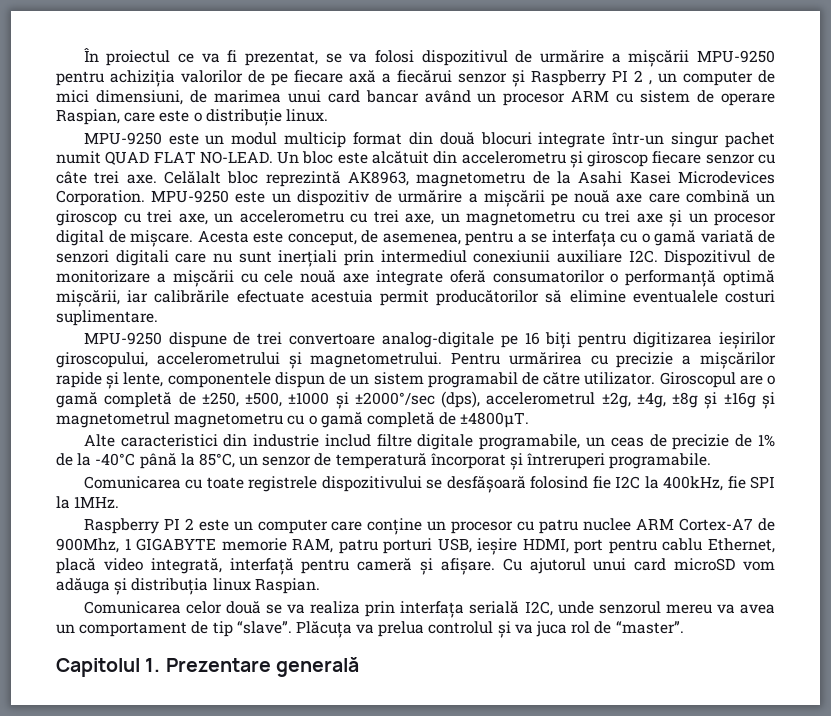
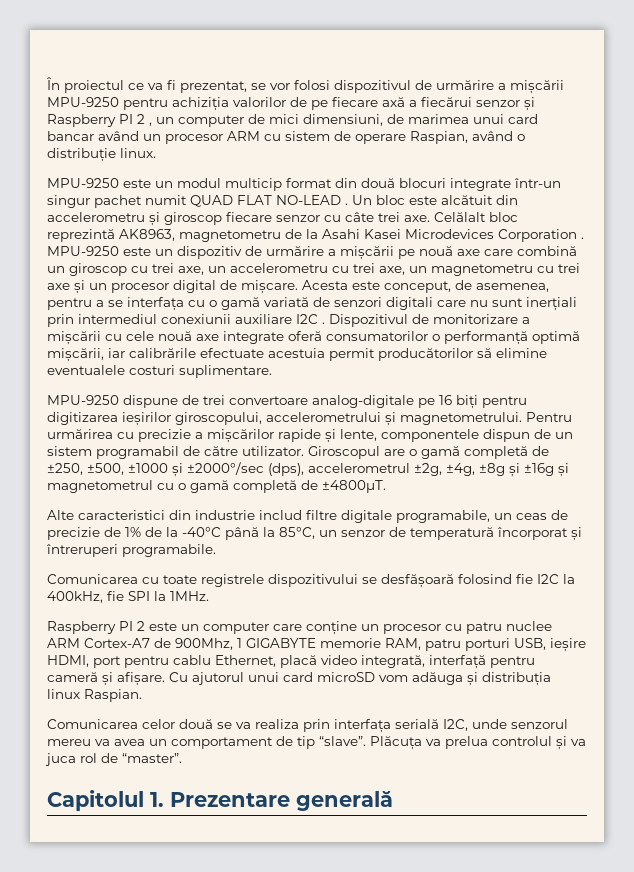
- În proiectul ce va fi prezentat, se va folosi dispozitivul de urmărire a mișcării MPU-9250 pentru achiziția valorilor de pe fiecare axă a fiecărui senzor și Raspberry PI 2 , un computer de mici dimensiuni, de marimea unui card bancar având un procesor ARM cu sistem de operare Raspian, care este o distribuție linux.
+ În proiectul ce va fi prezentat, se vor folosi dispozitivul de urmărire a mișcării MPU-9250 pentru achiziția valorilor de pe fiecare axă a fiecărui senzor și Raspberry PI 2 , un computer de mici dimensiuni, de marimea unui card bancar având un procesor ARM cu sistem de operare Raspian, având o distribuție linux.
- MPU-9250 este un modul multicip format din două blocuri integrate într-un singur pachet numit QUAD FLAT NO-LEAD.
+ MPU-9250 este un modul multicip format din două blocuri integrate într-un singur pachet numit QUAD FLAT NO-LEAD .
- Celălalt bloc reprezintă AK8963, magnetometru de la Asahi Kasei Microdevices Corporation.
+ Celălalt bloc reprezintă AK8963, magnetometru de la Asahi Kasei Microdevices Corporation .
- Acesta este conceput, de asemenea, pentru a se interfața cu o gamă variată de senzori digitali care nu sunt inerțiali prin intermediul conexiunii auxiliare I2C. Dispozitivul de monitorizare a mișcării cu cele nouă axe integrate oferă consumatorilor o performanță optimă mișcării, iar calibrările efectuate acestuia permit producătorilor să elimine eventualele costuri suplimentare.
+ Acesta este conceput, de asemenea, pentru a se interfața cu o gamă variată de senzori digitali care nu sunt inerțiali prin intermediul conexiunii auxiliare I2C . Dispozitivul de monitorizare a mișcării cu cele nouă axe integrate oferă consumatorilor o performanță optimă mișcării, iar calibrările efectuate acestuia permit producătorilor să elimine eventualele costuri suplimentare.
- Giroscopul are o gamă completă de ±250, ±500, ±1000 și ±2000°/sec (dps), accelerometrul ±2g, ±4g, ±8g și ±16g și magnetometrul magnetometru cu o gamă completă de ±4800µT.
+ Giroscopul are o gamă completă de ±250, ±500, ±1000 și ±2000°/sec (dps), accelerometrul ±2g, ±4g, ±8g și ±16g și magnetometrul cu o gamă completă de ±4800µT.

